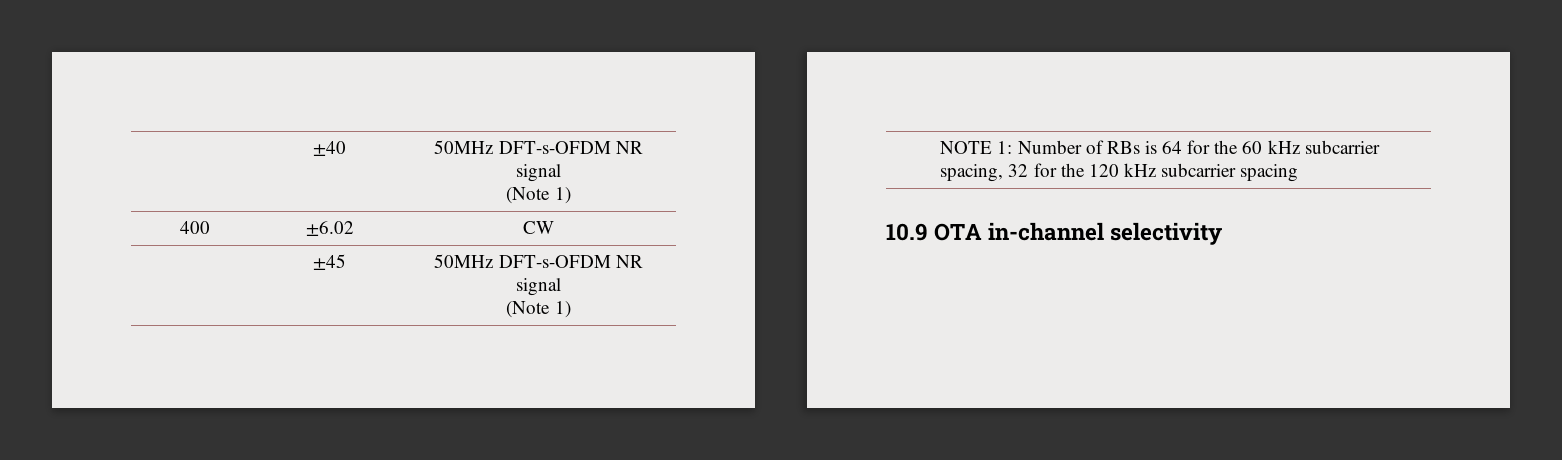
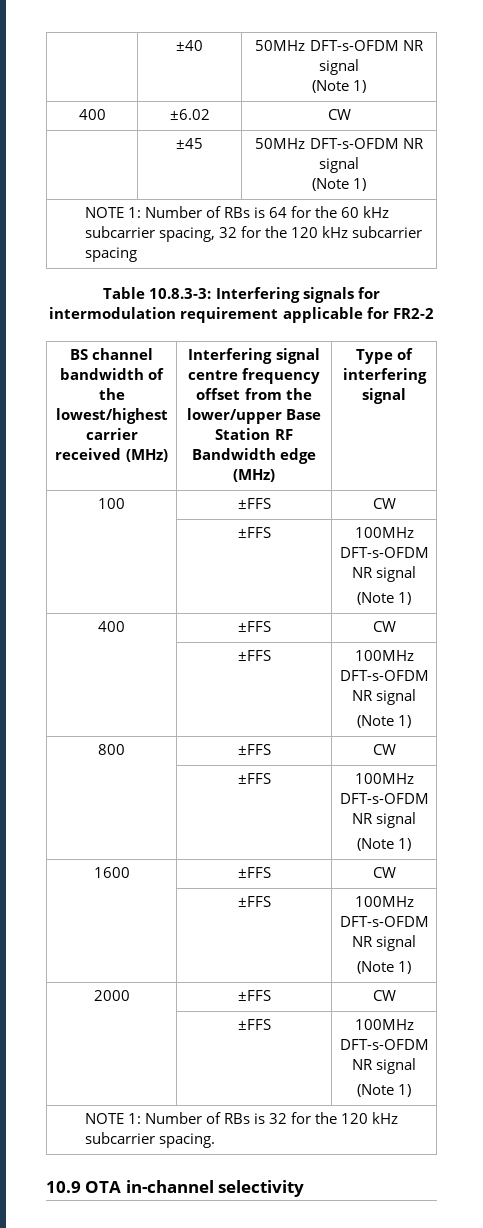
+ Table 10.8.3-3: Interfering signals for intermodulation requirement applicable for FR2-2
+ BS channel bandwidth of the lowest/highest carrier received (MHz) | Interfering signal centre frequency offset from the lower/upper Base Station RF Bandwidth edge (MHz) | Type of interfering signal
+ 100 | ±FFS | CW
+ | ±FFS | 100MHz DFT-s-OFDM NR signal
+ (Note 1)
+ 400 | ±FFS | CW
+ | ±FFS | 100MHz DFT-s-OFDM NR signal
+ (Note 1)
+ 800 | ±FFS | CW
+ | ±FFS | 100MHz DFT-s-OFDM NR signal
+ (Note 1)
+ 1600 | ±FFS | CW
+ | ±FFS | 100MHz DFT-s-OFDM NR signal
+ (Note 1)
+ 2000 | ±FFS | CW
+ | ±FFS | 100MHz DFT-s-OFDM NR signal
+ (Note 1)
+ NOTE 1: Number of RBs is 32 for the 120 kHz subcarrier spacing.

